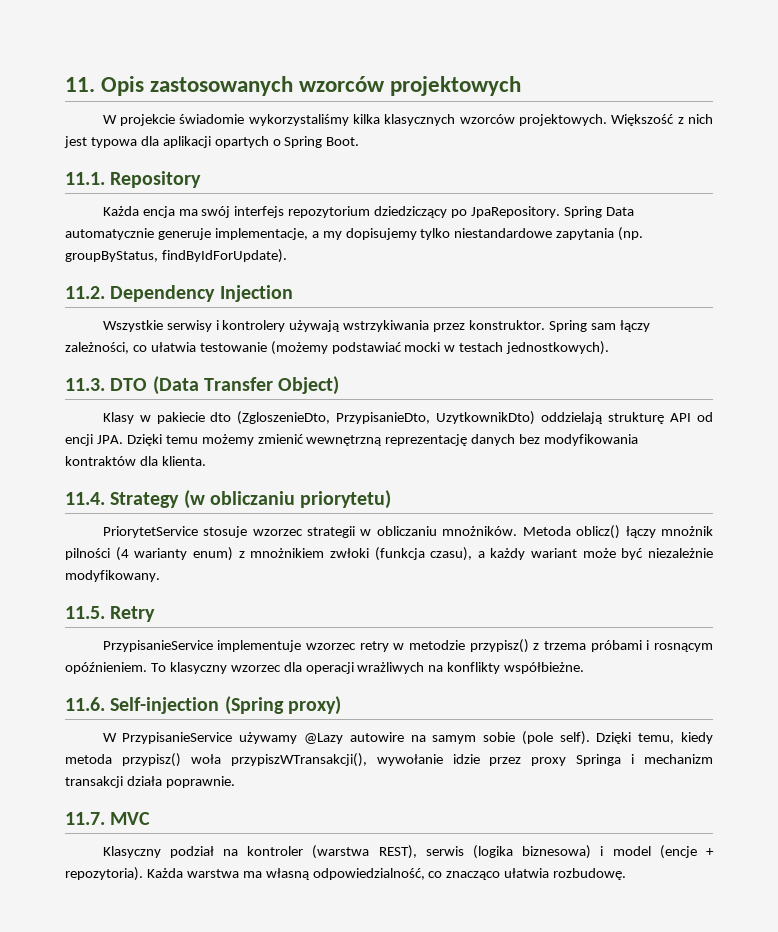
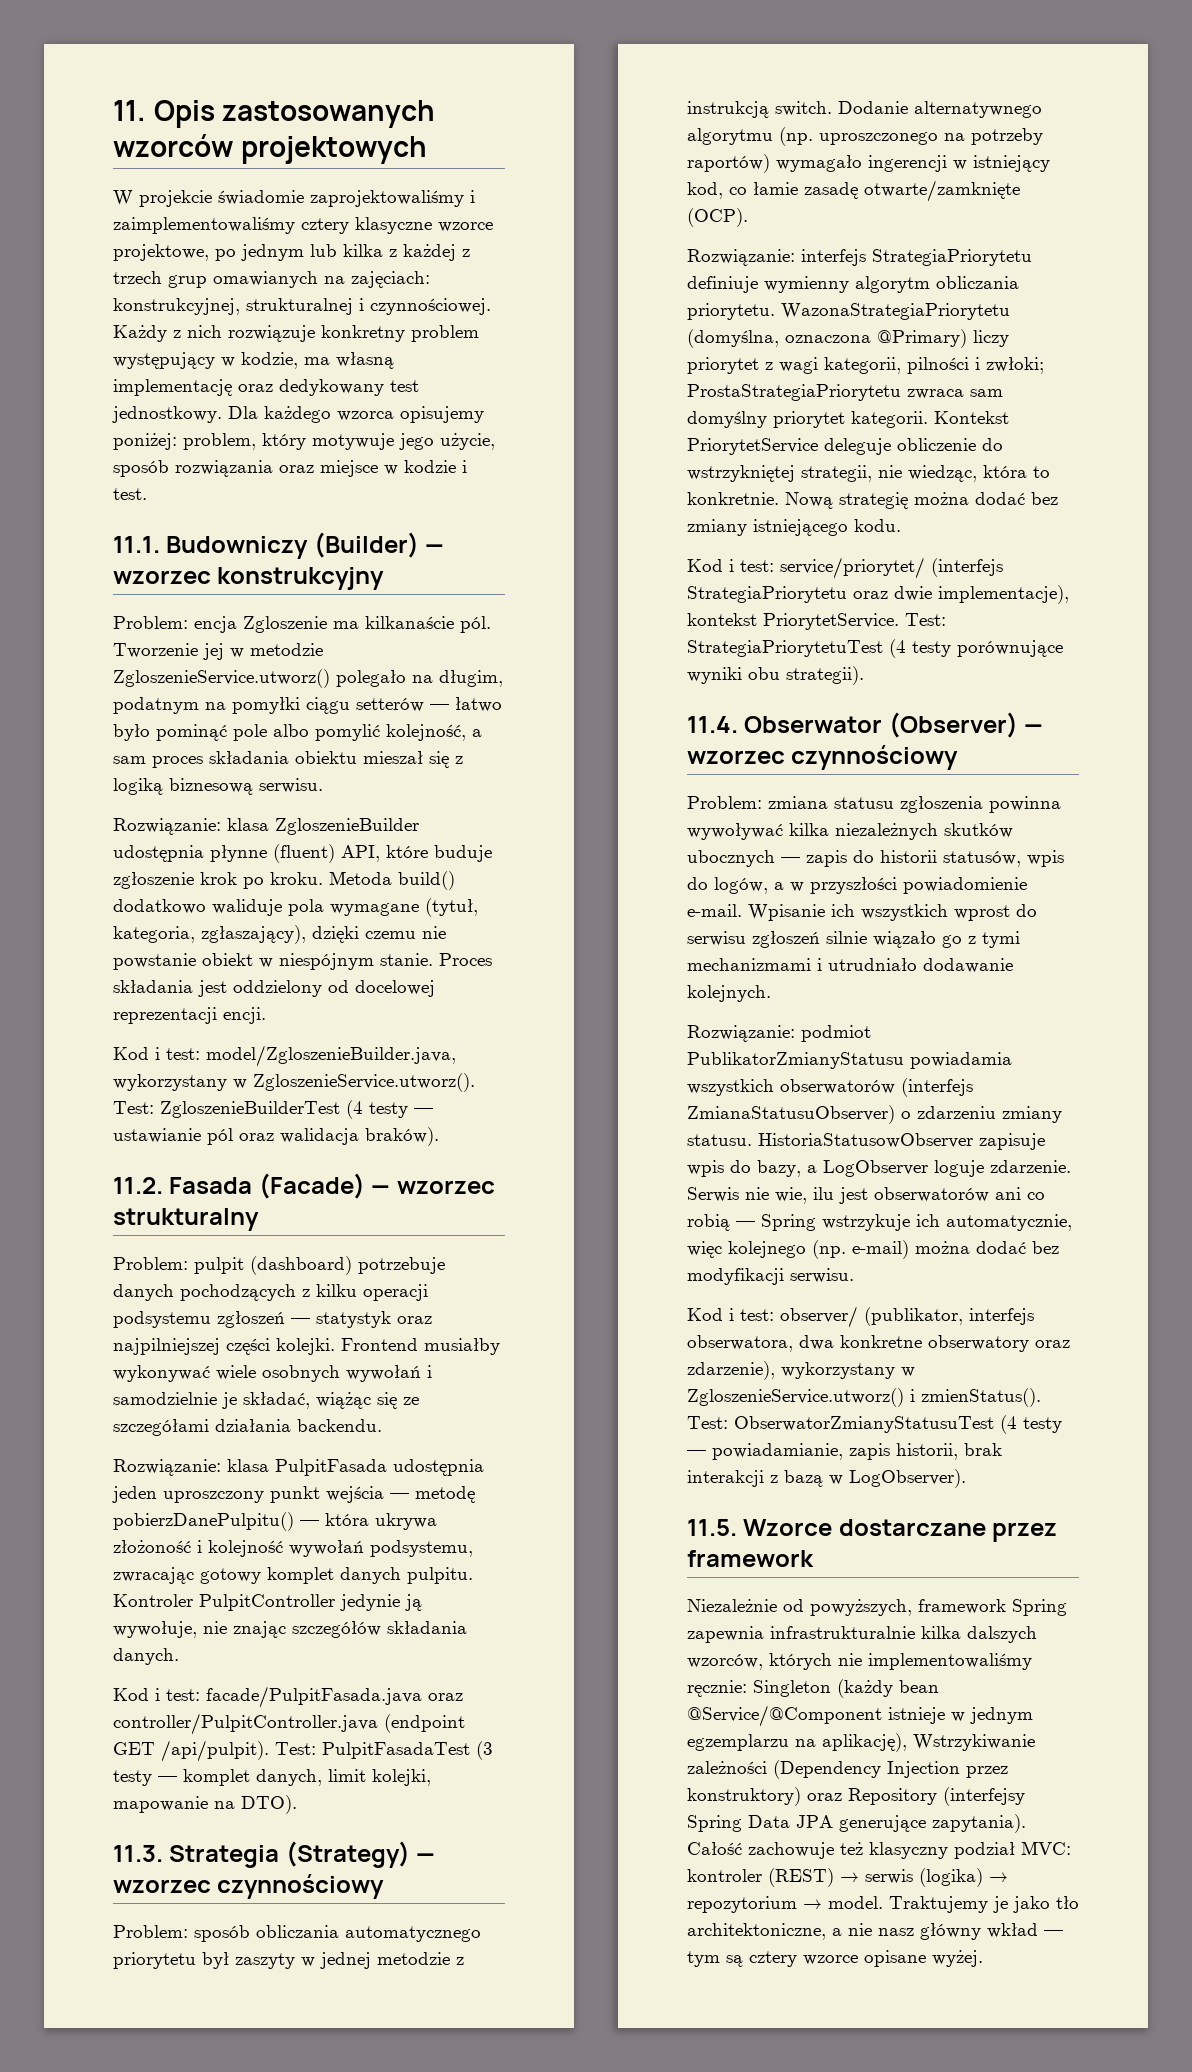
- W projekcie świadomie wykorzystaliśmy kilka klasycznych wzorców projektowych. Większość z nich jest typowa dla aplikacji opartych o Spring Boot.
- 11.1. Repository
- Każda encja ma swój interfejs repozytorium dziedziczący po JpaRepository. Spring Data automatycznie generuje implementacje, a my dopisujemy tylko niestandardowe zapytania (np. groupByStatus, findByIdForUpdate).
- 11.2. Dependency Injection
- Wszystkie serwisy i kontrolery używają wstrzykiwania przez konstruktor. Spring sam łączy zależności, co ułatwia testowanie (możemy podstawiać mocki w testach jednostkowych).
- 11.3. DTO (Data Transfer Object)
- Klasy w pakiecie dto (ZgloszenieDto, PrzypisanieDto, UzytkownikDto) oddzielają strukturę API od encji JPA. Dzięki temu możemy zmienić wewnętrzną reprezentację danych bez modyfikowania kontraktów dla klienta.
- 11.4. Strategy (w obliczaniu priorytetu)
- PriorytetService stosuje wzorzec strategii w obliczaniu mnożników. Metoda oblicz() łączy mnożnik pilności (4 warianty enum) z mnożnikiem zwłoki (funkcja czasu), a każdy wariant może być niezależnie modyfikowany.
- 11.5. Retry
- PrzypisanieService implementuje wzorzec retry w metodzie przypisz() z trzema próbami i rosnącym opóźnieniem. To klasyczny wzorzec dla operacji wrażliwych na konflikty współbieżne.
- 11.6. Self-injection (Spring proxy)
- W PrzypisanieService używamy @Lazy autowire na samym sobie (pole self). Dzięki temu, kiedy metoda przypisz() woła przypiszWTransakcji(), wywołanie idzie przez proxy Springa i mechanizm transakcji działa poprawnie.
- 11.7. MVC
- Klasyczny podział na kontroler (warstwa REST), serwis (logika biznesowa) i model (encje + repozytoria). Każda warstwa ma własną odpowiedzialność, co znacząco ułatwia rozbudowę.
+ W projekcie świadomie zaprojektowaliśmy i zaimplementowaliśmy cztery klasyczne wzorce projektowe, po jednym lub kilka z każdej z trzech grup omawianych na zajęciach: konstrukcyjnej, strukturalnej i czynnościowej. Każdy z nich rozwiązuje konkretny problem występujący w kodzie, ma własną implementację oraz dedykowany test jednostkowy. Dla każdego wzorca opisujemy poniżej: problem, który motywuje jego użycie, sposób rozwiązania oraz miejsce w kodzie i test.
+ 11.1. Budowniczy (Builder) — wzorzec konstrukcyjny
+ Problem: encja Zgloszenie ma kilkanaście pól. Tworzenie jej w metodzie ZgloszenieService.utworz() polegało na długim, podatnym na pomyłki ciągu setterów — łatwo było pominąć pole albo pomylić kolejność, a sam proces składania obiektu mieszał się z logiką biznesową serwisu.
+ Rozwiązanie: klasa ZgloszenieBuilder udostępnia płynne (fluent) API, które buduje zgłoszenie krok po kroku. Metoda build() dodatkowo waliduje pola wymagane (tytuł, kategoria, zgłaszający), dzięki czemu nie powstanie obiekt w niespójnym stanie. Proces składania jest oddzielony od docelowej reprezentacji encji.
+ Kod i test: model/ZgloszenieBuilder.java, wykorzystany w ZgloszenieService.utworz(). Test: ZgloszenieBuilderTest (4 testy — ustawianie pól oraz walidacja braków).
+ 11.2. Fasada (Facade) — wzorzec strukturalny
+ Problem: pulpit (dashboard) potrzebuje danych pochodzących z kilku operacji podsystemu zgłoszeń — statystyk oraz najpilniejszej części kolejki. Frontend musiałby wykonywać wiele osobnych wywołań i samodzielnie je składać, wiążąc się ze szczegółami działania backendu.
+ Rozwiązanie: klasa PulpitFasada udostępnia jeden uproszczony punkt wejścia — metodę pobierzDanePulpitu() — która ukrywa złożoność i kolejność wywołań podsystemu, zwracając gotowy komplet danych pulpitu. Kontroler PulpitController jedynie ją wywołuje, nie znając szczegółów składania danych.
+ Kod i test: facade/PulpitFasada.java oraz controller/PulpitController.java (endpoint GET /api/pulpit). Test: PulpitFasadaTest (3 testy — komplet danych, limit kolejki, mapowanie na DTO).
+ 11.3. Strategia (Strategy) — wzorzec czynnościowy
+ Problem: sposób obliczania automatycznego priorytetu był zaszyty w jednej metodzie z instrukcją switch. Dodanie alternatywnego algorytmu (np. uproszczonego na potrzeby raportów) wymagało ingerencji w istniejący kod, co łamie zasadę otwarte/zamknięte (OCP).
+ Rozwiązanie: interfejs StrategiaPriorytetu definiuje wymienny algorytm obliczania priorytetu. WazonaStrategiaPriorytetu (domyślna, oznaczona @Primary) liczy priorytet z wagi kategorii, pilności i zwłoki; ProstaStrategiaPriorytetu zwraca sam domyślny priorytet kategorii. Kontekst PriorytetService deleguje obliczenie do wstrzykniętej strategii, nie wiedząc, która to konkretnie. Nową strategię można dodać bez zmiany istniejącego kodu.
+ Kod i test: service/priorytet/ (interfejs StrategiaPriorytetu oraz dwie implementacje), kontekst PriorytetService. Test: StrategiaPriorytetuTest (4 testy porównujące wyniki obu strategii).
+ 11.4. Obserwator (Observer) — wzorzec czynnościowy
+ Problem: zmiana statusu zgłoszenia powinna wywoływać kilka niezależnych skutków ubocznych — zapis do historii statusów, wpis do logów, a w przyszłości powiadomienie e-mail. Wpisanie ich wszystkich wprost do serwisu zgłoszeń silnie wiązało go z tymi mechanizmami i utrudniało dodawanie kolejnych.
+ Rozwiązanie: podmiot PublikatorZmianyStatusu powiadamia wszystkich obserwatorów (interfejs ZmianaStatusuObserver) o zdarzeniu zmiany statusu. HistoriaStatusowObserver zapisuje wpis do bazy, a LogObserver loguje zdarzenie. Serwis nie wie, ilu jest obserwatorów ani co robią — Spring wstrzykuje ich automatycznie, więc kolejnego (np. e-mail) można dodać bez modyfikacji serwisu.
+ Kod i test: observer/ (publikator, interfejs obserwatora, dwa konkretne obserwatory oraz zdarzenie), wykorzystany w ZgloszenieService.utworz() i zmienStatus(). Test: ObserwatorZmianyStatusuTest (4 testy — powiadamianie, zapis historii, brak interakcji z bazą w LogObserver).
+ 11.5. Wzorce dostarczane przez framework
+ Niezależnie od powyższych, framework Spring zapewnia infrastrukturalnie kilka dalszych wzorców, których nie implementowaliśmy ręcznie: Singleton (każdy bean @Service/@Component istnieje w jednym egzemplarzu na aplikację), Wstrzykiwanie zależności (Dependency Injection przez konstruktory) oraz Repository (interfejsy Spring Data JPA generujące zapytania). Całość zachowuje też klasyczny podział MVC: kontroler (REST) → serwis (logika) → repozytorium → model. Traktujemy je jako tło architektoniczne, a nie nasz główny wkład — tym są cztery wzorce opisane wyżej.

